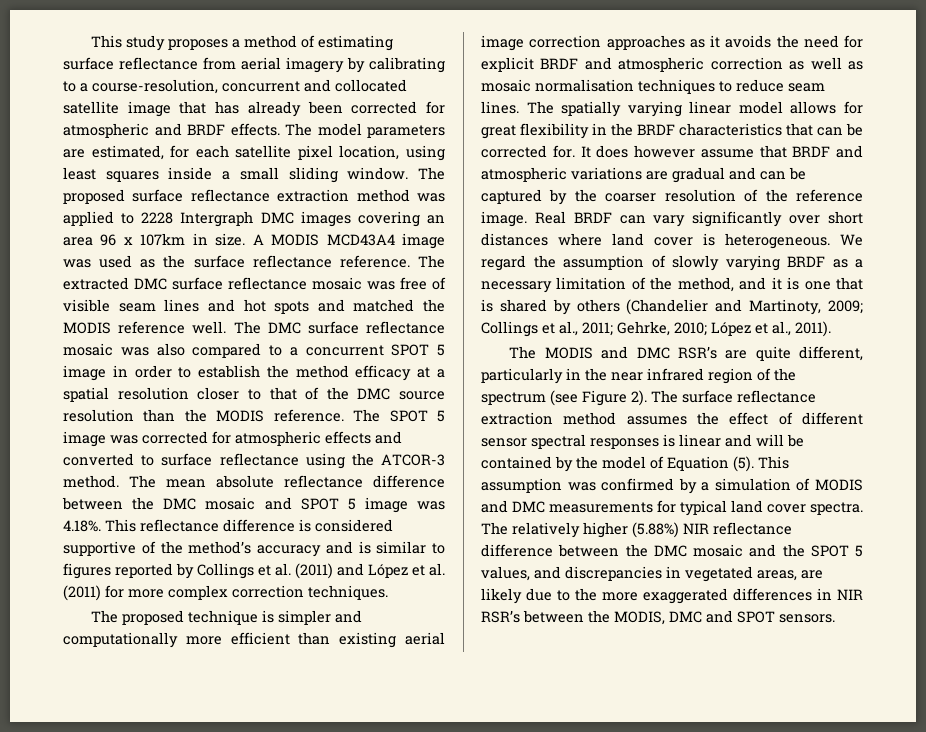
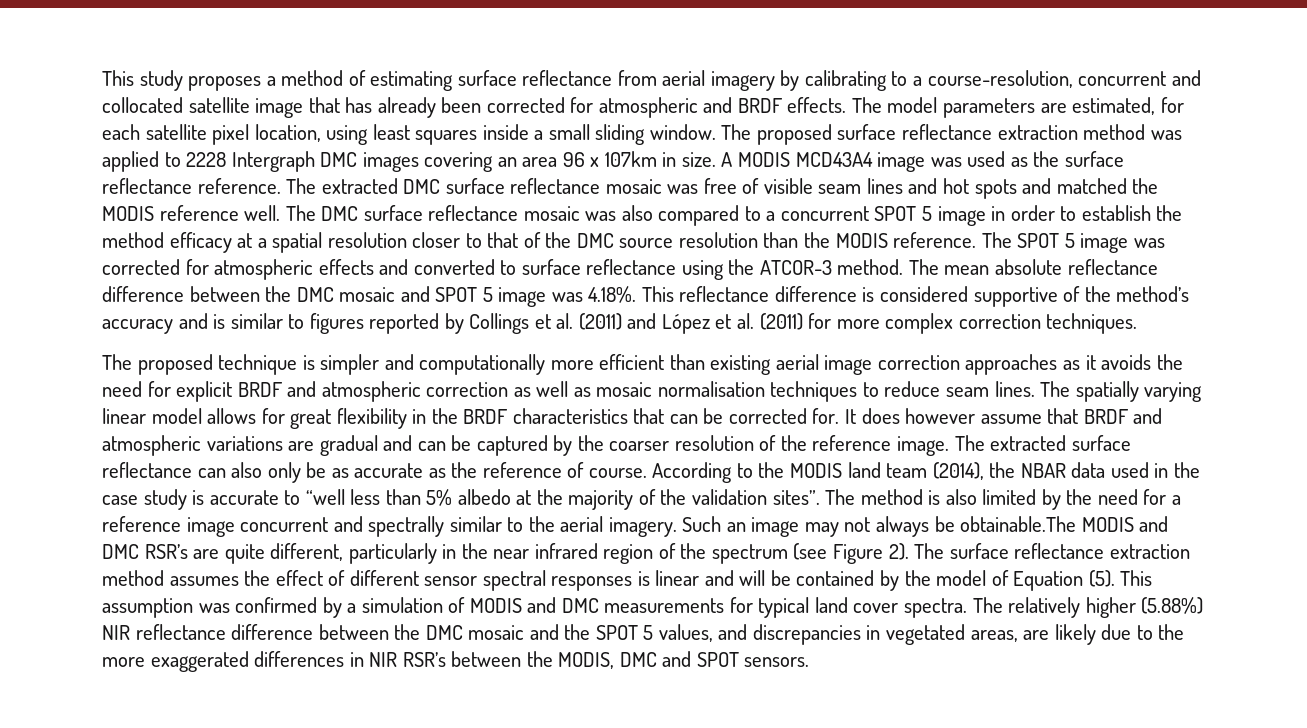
- Real BRDF can vary significantly over short distances where land cover is heterogeneous. We regard the assumption of slowly varying BRDF as a necessary limitation of the method, and it is one that is shared by others (Chandelier and Martinoty, 2009; Collings et al., 2011; Gehrke, 2010; López et al., 2011).
- The MODIS and DMC RSR’s are quite different, particularly in the near infrared region of the spectrum (see Figure 2).
+ The extracted surface reflectance can also only be as accurate as the reference of course. According to the MODIS land team (2014), the NBAR data used in the case study is accurate to “well less than 5% albedo at the majority of the validation sites”. The method is also limited by the need for a reference image concurrent and spectrally similar to the aerial imagery. Such an image may not always be obtainable.The MODIS and DMC RSR’s are quite different, particularly in the near infrared region of the spectrum (see Figure 2).

